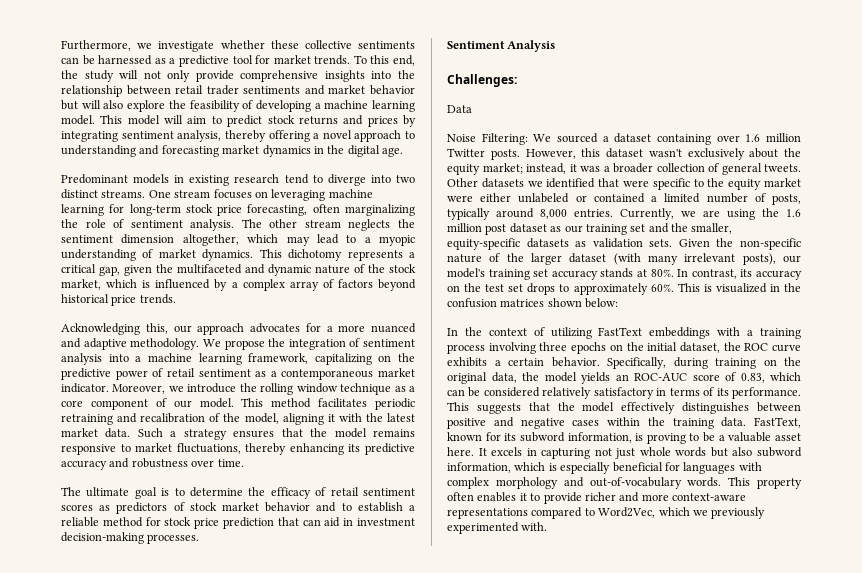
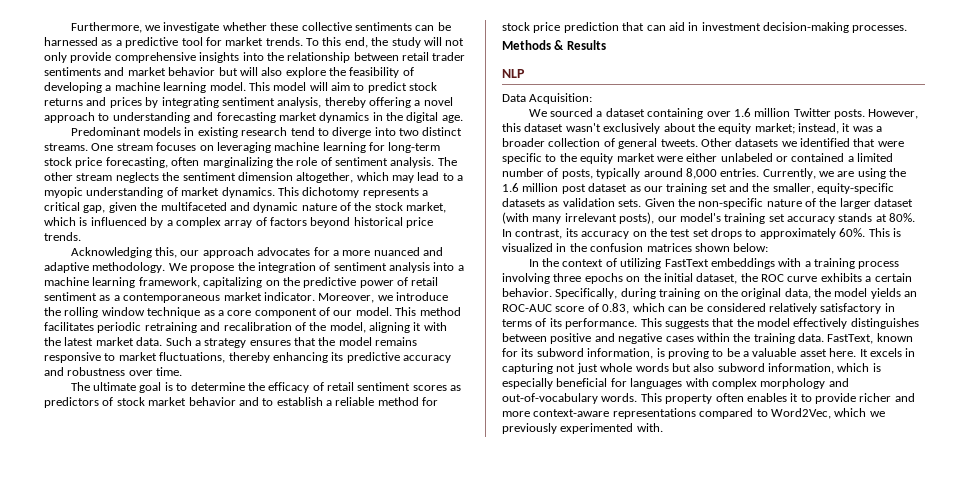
- Sentiment Analysis
- Challenges:
+ Methods & Results
+ NLP
- Data
- Noise Filtering: We sourced a dataset containing over 1.6 million Twitter posts.
+ Data Acquisition:
+ We sourced a dataset containing over 1.6 million Twitter posts.

